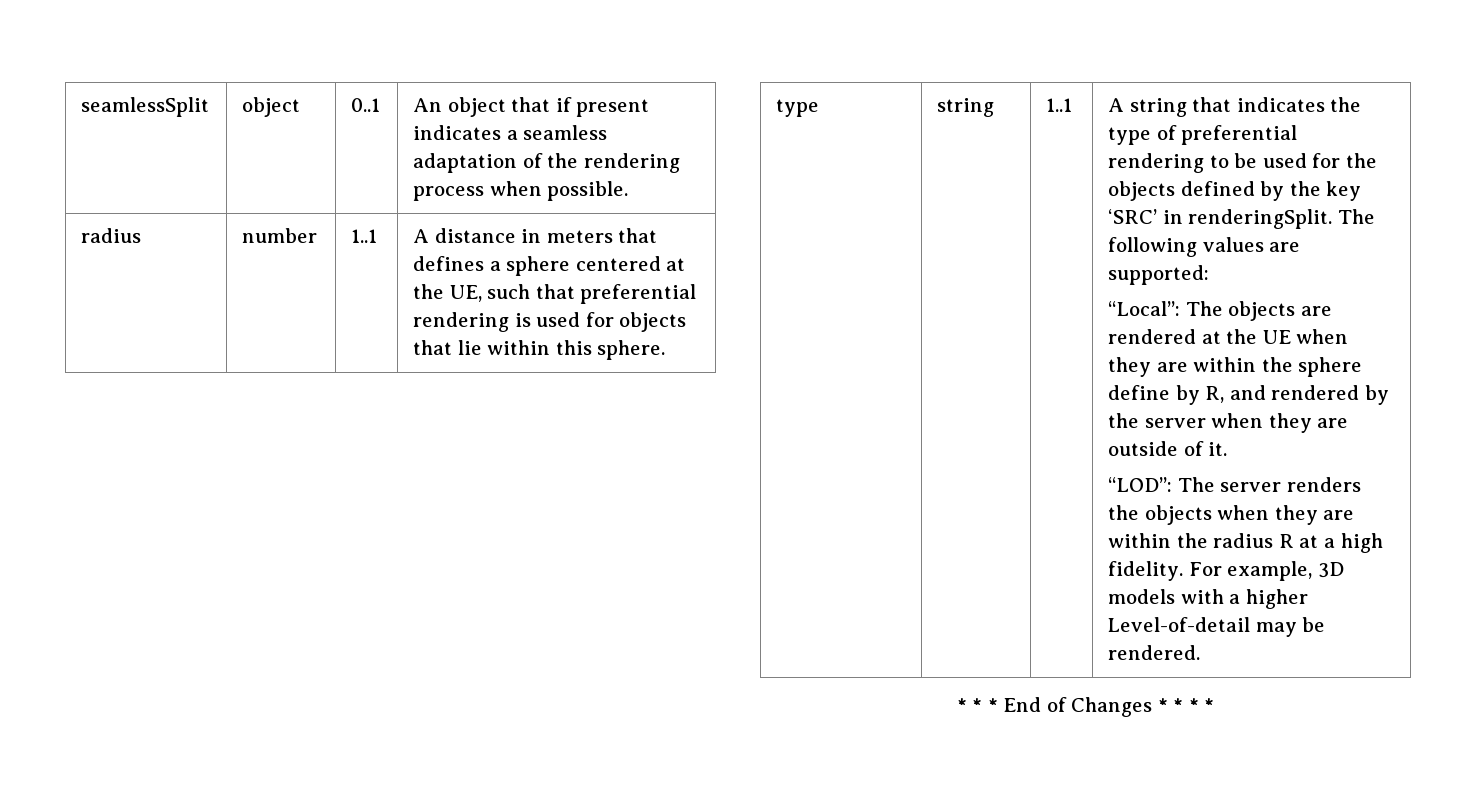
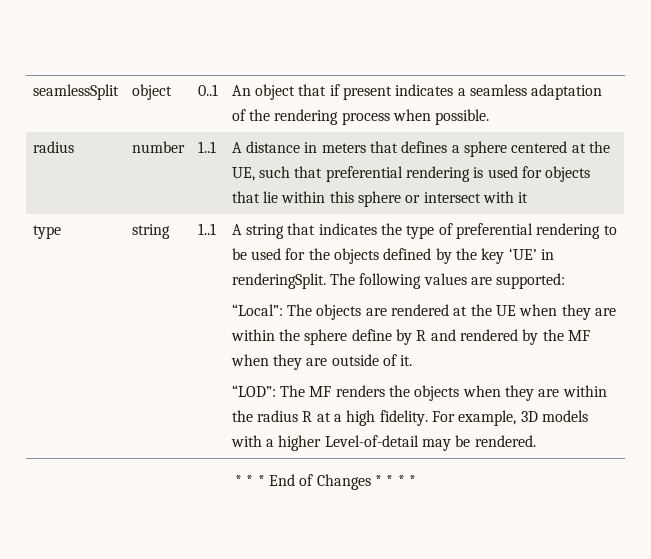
- radius | number | 1..1 | A distance in meters that defines a sphere centered at the UE, such that preferential rendering is used for objects that lie within this sphere.
+ radius | number | 1..1 | A distance in meters that defines a sphere centered at the UE, such that preferential rendering is used for objects that lie within this sphere or intersect with it
- A string that indicates the type of preferential rendering to be used for the objects defined by the key ‘SRC’ in renderingSplit.
+ A string that indicates the type of preferential rendering to be used for the objects defined by the key ‘UE’ in renderingSplit.
- “Local”: The objects are rendered at the UE when they are within the sphere define by R, and rendered by the server when they are outside of it.
+ “Local”: The objects are rendered at the UE when they are within the sphere define by R and rendered by the MF when they are outside of it.
- “LOD”: The server renders the objects when they are within the radius R at a high fidelity.
+ “LOD”: The MF renders the objects when they are within the radius R at a high fidelity.

